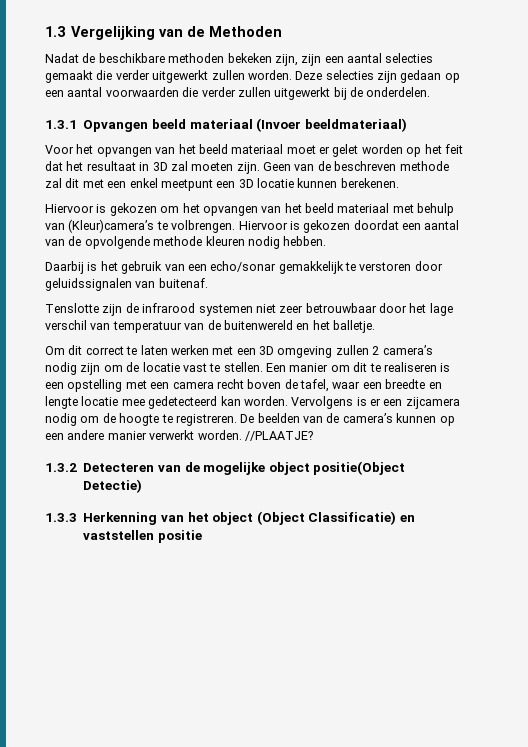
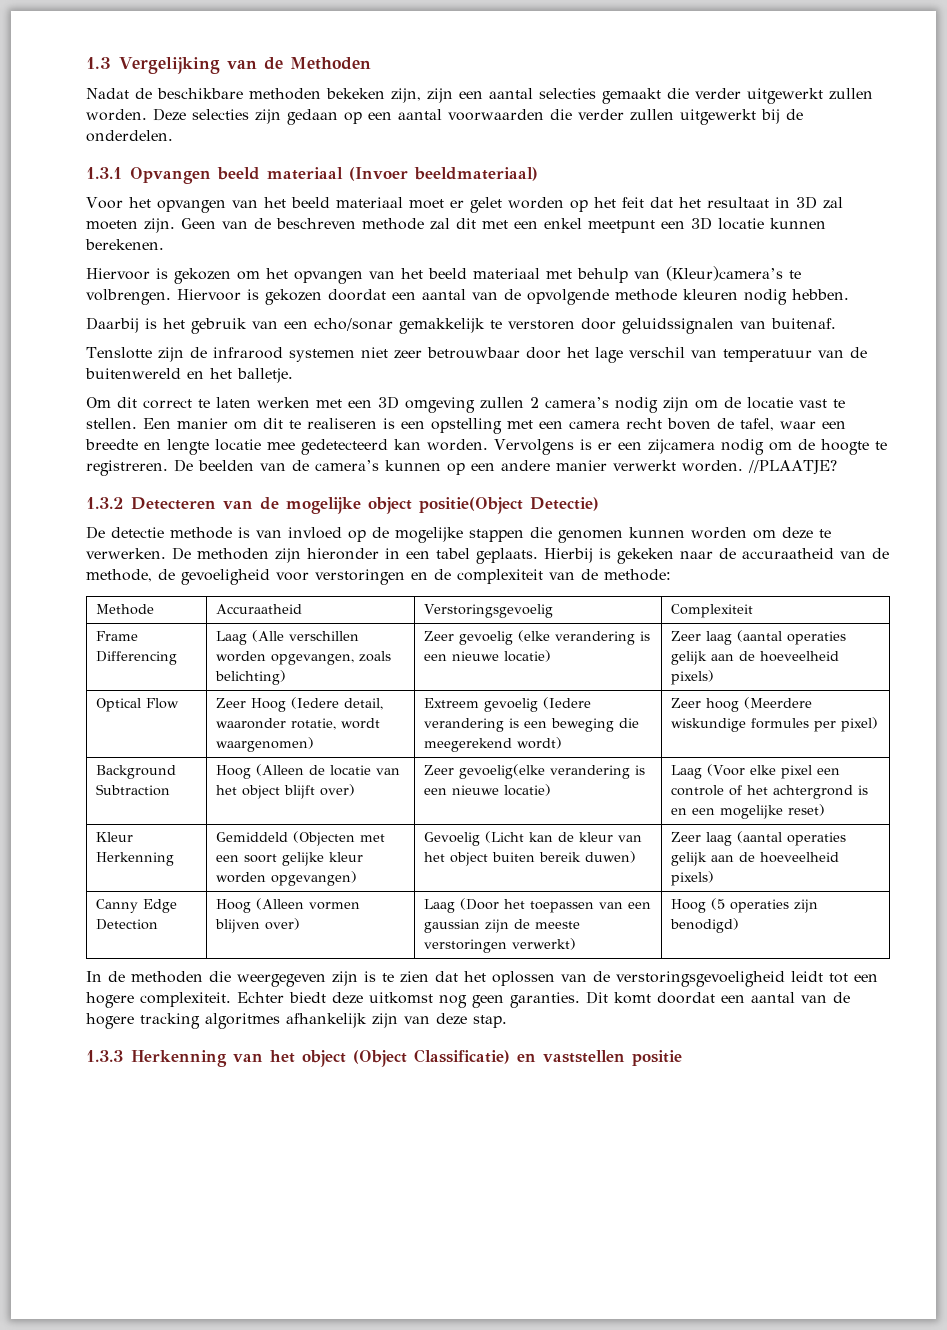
+ De detectie methode is van invloed op de mogelijke stappen die genomen kunnen worden om deze te verwerken. De methoden zijn hieronder in een tabel geplaats. Hierbij is gekeken naar de accuraatheid van de methode, de gevoeligheid voor verstoringen en de complexiteit van de methode:
+ Methode | Accuraatheid | Verstoringsgevoelig | Complexiteit
+ Frame Differencing | Laag (Alle verschillen worden opgevangen, zoals belichting) | Zeer gevoelig (elke verandering is een nieuwe locatie) | Zeer laag (aantal operaties gelijk aan de hoeveelheid pixels)
+ Optical Flow | Zeer Hoog (Iedere detail, waaronder rotatie, wordt waargenomen) | Extreem gevoelig (Iedere verandering is een beweging die meegerekend wordt) | Zeer hoog (Meerdere wiskundige formules per pixel)
+ Background Subtraction | Hoog (Alleen de locatie van het object blijft over) | Zeer gevoelig(elke verandering is een nieuwe locatie) | Laag (Voor elke pixel een controle of het achtergrond is en een mogelijke reset)
+ Kleur Herkenning | Gemiddeld (Objecten met een soort gelijke kleur worden opgevangen) | Gevoelig (Licht kan de kleur van het object buiten bereik duwen) | Zeer laag (aantal operaties gelijk aan de hoeveelheid pixels)
+ Canny Edge Detection | Hoog (Alleen vormen blijven over) | Laag (Door het toepassen van een gaussian zijn de meeste verstoringen verwerkt) | Hoog (5 operaties zijn benodigd)
+ In de methoden die weergegeven zijn is te zien dat het oplossen van de verstoringsgevoeligheid leidt tot een hogere complexiteit. Echter biedt deze uitkomst nog geen garanties. Dit komt doordat een aantal van de hogere tracking algoritmes afhankelijk zijn van deze stap.

